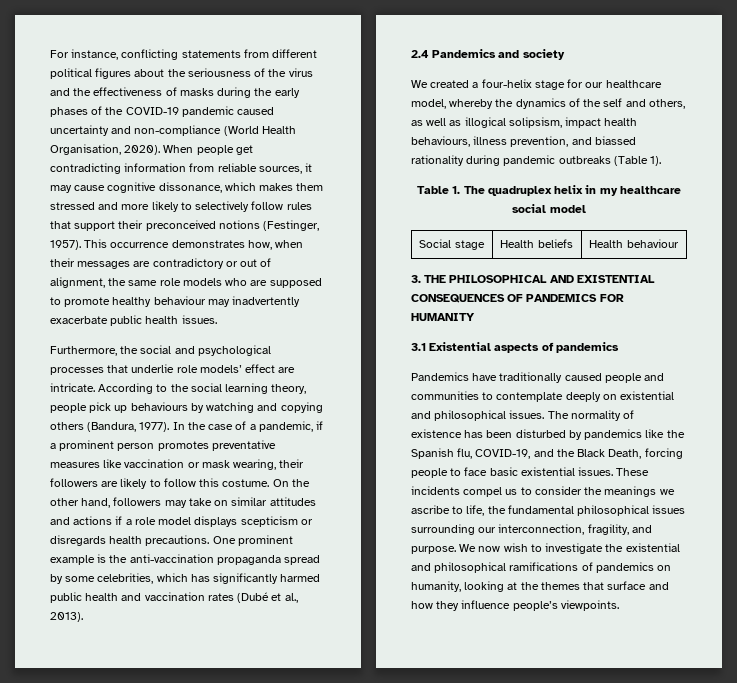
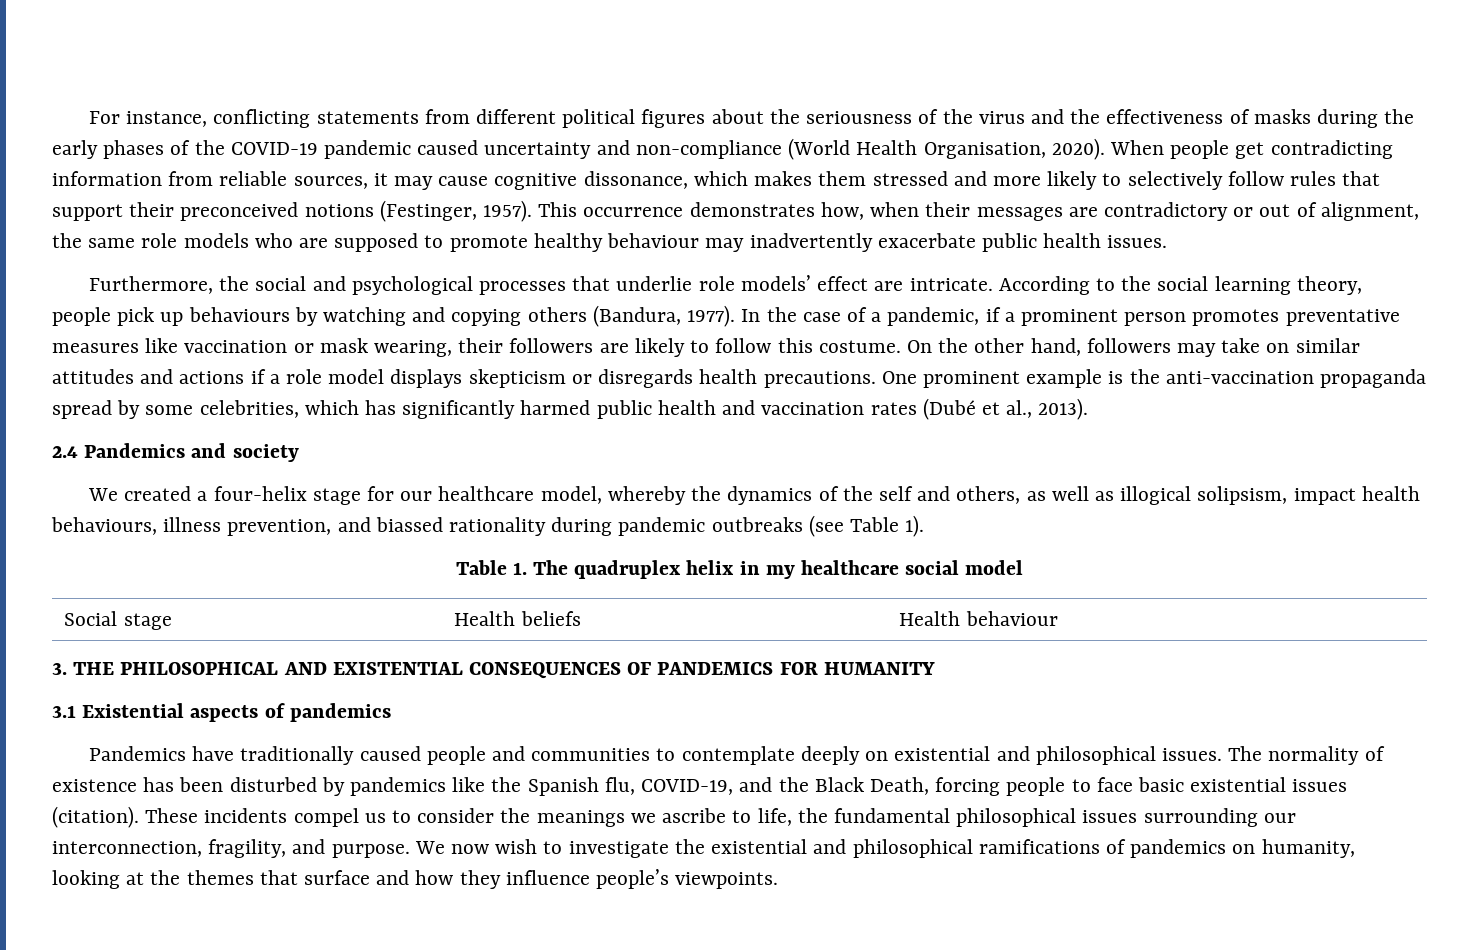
- On the other hand, followers may take on similar attitudes and actions if a role model displays scepticism or disregards health precautions.
+ On the other hand, followers may take on similar attitudes and actions if a role model displays skepticism or disregards health precautions.
- We created a four-helix stage for our healthcare model, whereby the dynamics of the self and others, as well as illogical solipsism, impact health behaviours, illness prevention, and biassed rationality during pandemic outbreaks (Table 1).
+ We created a four-helix stage for our healthcare model, whereby the dynamics of the self and others, as well as illogical solipsism, impact health behaviours, illness prevention, and biassed rationality during pandemic outbreaks (see Table 1).
- The normality of existence has been disturbed by pandemics like the Spanish flu, COVID-19, and the Black Death, forcing people to face basic existential issues.
+ The normality of existence has been disturbed by pandemics like the Spanish flu, COVID-19, and the Black Death, forcing people to face basic existential issues (citation).

